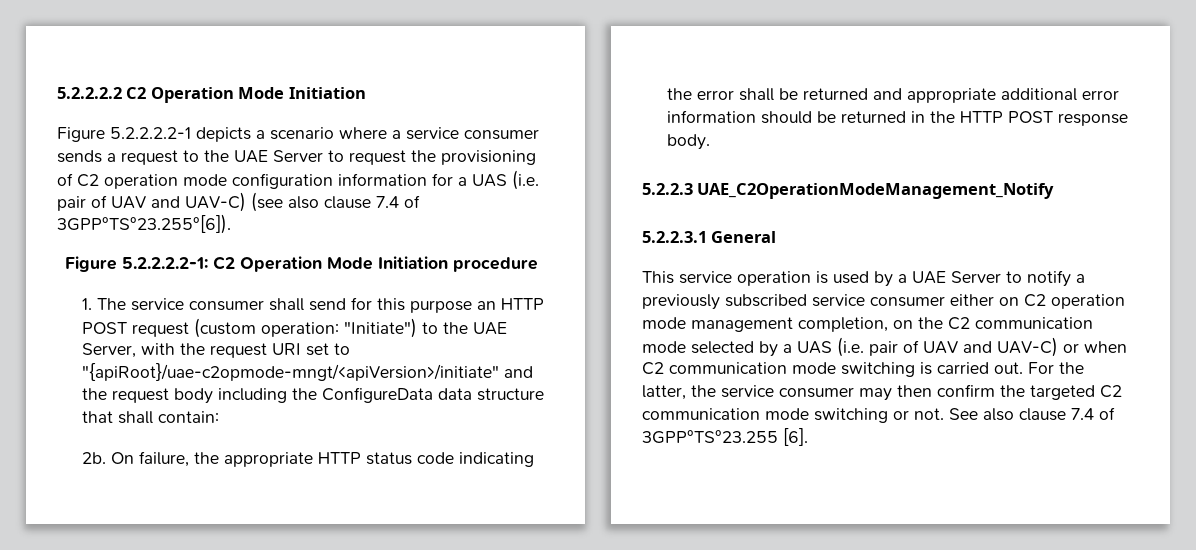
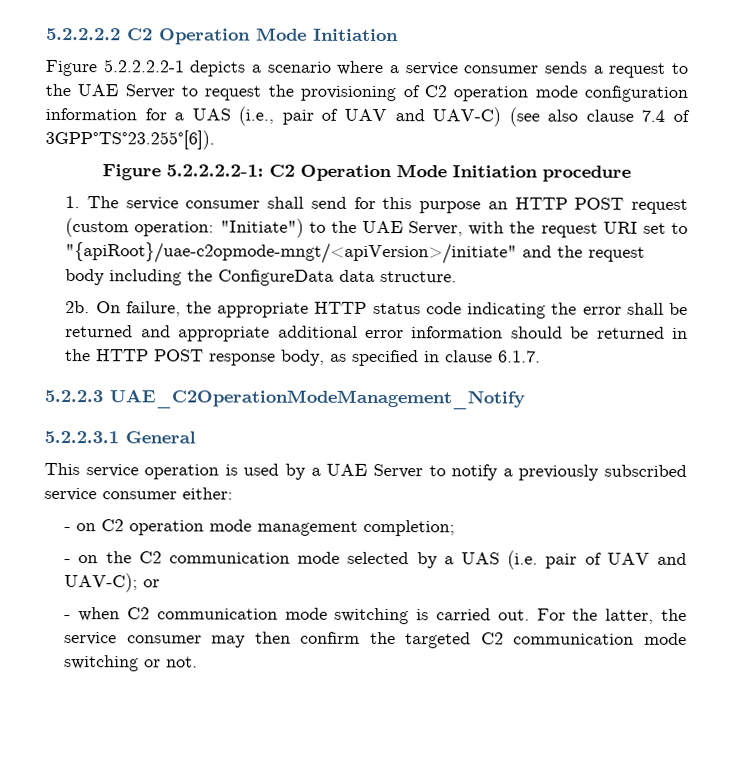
- Figure 5.2.2.2.2-1 depicts a scenario where a service consumer sends a request to the UAE Server to request the provisioning of C2 operation mode configuration information for a UAS (i.e. pair of UAV and UAV-C) (see also clause 7.4 of 3GPP°TS°23.255°[6]).
+ Figure 5.2.2.2.2-1 depicts a scenario where a service consumer sends a request to the UAE Server to request the provisioning of C2 operation mode configuration information for a UAS (i.e., pair of UAV and UAV-C) (see also clause 7.4 of 3GPP°TS°23.255°[6]).
- 1. The service consumer shall send for this purpose an HTTP POST request (custom operation: "Initiate") to the UAE Server, with the request URI set to "{apiRoot}/uae-c2opmode-mngt/<apiVersion>/initiate" and the request body including the ConfigureData data structure that shall contain:
+ 1. The service consumer shall send for this purpose an HTTP POST request (custom operation: "Initiate") to the UAE Server, with the request URI set to "{apiRoot}/uae-c2opmode-mngt/<apiVersion>/initiate" and the request body including the ConfigureData data structure.
- On failure, the appropriate HTTP status code indicating the error shall be returned and appropriate additional error information should be returned in the HTTP POST response body.
+ On failure, the appropriate HTTP status code indicating the error shall be returned and appropriate additional error information should be returned in the HTTP POST response body, as specified in clause 6.1.7.
- This service operation is used by a UAE Server to notify a previously subscribed service consumer either on C2 operation mode management completion, on the C2 communication mode selected by a UAS (i.e. pair of UAV and UAV-C) or when C2 communication mode switching is carried out.
+ This service operation is used by a UAE Server to notify a previously subscribed service consumer either:
+ - on C2 operation mode management completion;
+ - on the C2 communication mode selected by a UAS (i.e. pair of UAV and UAV-C); or
+ - when C2 communication mode switching is carried out.
- See also clause 7.4 of 3GPP°TS°23.255 [6].

